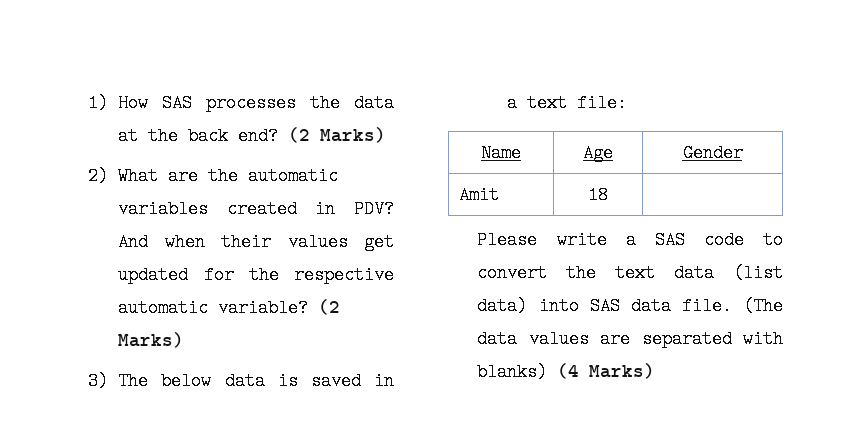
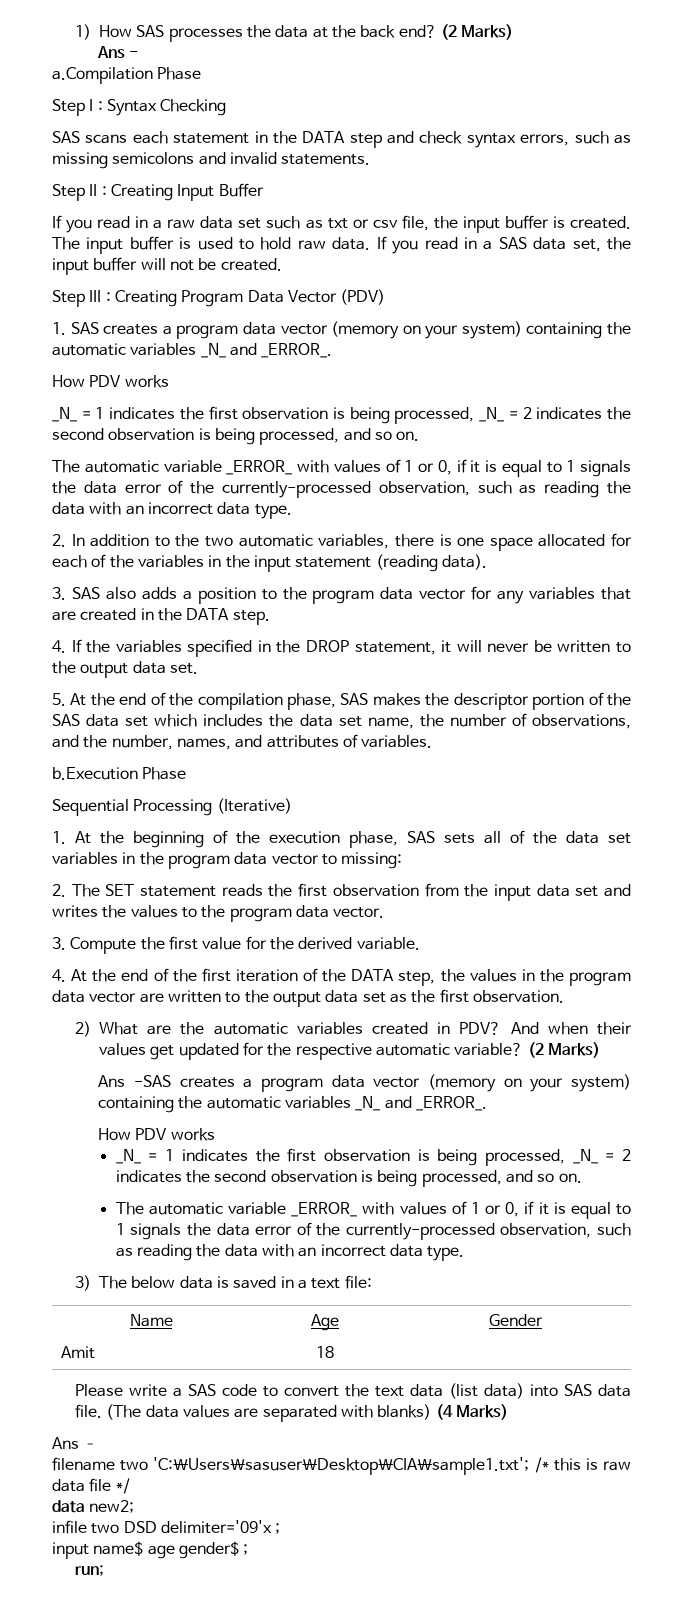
  1) How SAS processes the data at the back end? (2 Marks)
+ Ans -
+ a.Compilation Phase
+ Step I : Syntax Checking
+ SAS scans each statement in the DATA step and check syntax errors, such as missing semicolons and invalid statements.
+ Step II : Creating Input Buffer
+ If you read in a raw data set such as txt or csv file, the input buffer is created. The input buffer is used to hold raw data. If you read in a SAS data set, the input buffer will not be created.
+ Step III : Creating Program Data Vector (PDV)
+ 1. SAS creates a program data vector (memory on your system) containing the automatic variables _N_ and _ERROR_.
+ How PDV works
+ _N_ = 1 indicates the first observation is being processed, _N_ = 2 indicates the second observation is being processed, and so on.
+ The automatic variable _ERROR_ with values of 1 or 0, if it is equal to 1 signals the data error of the currently-processed observation, such as reading the data with an incorrect data type.
+ 2. In addition to the two automatic variables, there is one space allocated for each of the variables in the input statement (reading data).
+ 3. SAS also adds a position to the program data vector for any variables that are created in the DATA step.
+ 4. If the variables specified in the DROP statement, it will never be written to the output data set.
+ 5. At the end of the compilation phase, SAS makes the descriptor portion of the SAS data set which includes the data set name, the number of observations, and the number, names, and attributes of variables.
+ b.Execution Phase
+ Sequential Processing (Iterative)
+ 1. At the beginning of the execution phase, SAS sets all of the data set variables in the program data vector to missing:
+ 2. The SET statement reads the first observation from the input data set and writes the values to the program data vector.
+ 3. Compute the first value for the derived variable.
+ 4. At the end of the first iteration of the DATA step, the values in the program data vector are written to the output data set as the first observation.
+ Ans -SAS creates a program data vector (memory on your system) containing the automatic variables _N_ and _ERROR_.
+ How PDV works
+ _N_ = 1 indicates the first observation is being processed, _N_ = 2 indicates the second observation is being processed, and so on.
+ The automatic variable _ERROR_ with values of 1 or 0, if it is equal to 1 signals the data error of the currently-processed observation, such as reading the data with an incorrect data type.
  (The data values are separated with blanks) (4 Marks)
+ Ans –
+ filename two 'C:\Users\sasuser\Desktop\CIA\sample1.txt'; /* this is raw data file */
+ data new2;
+ infile two DSD delimiter='09'x ;
+ input name$ age gender$ ;
+ run;

